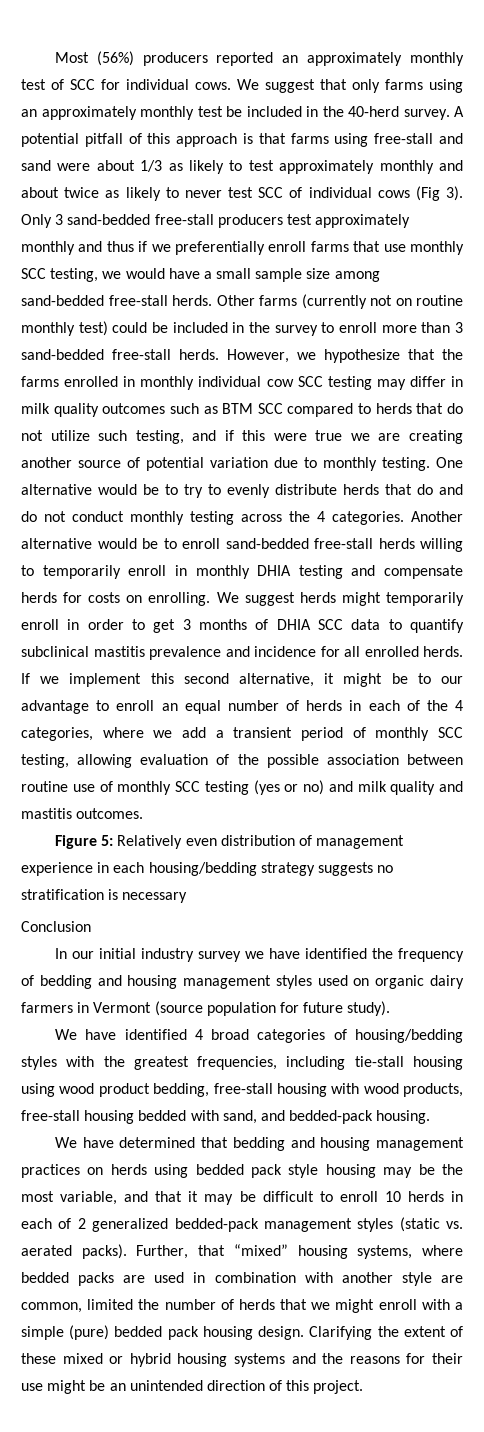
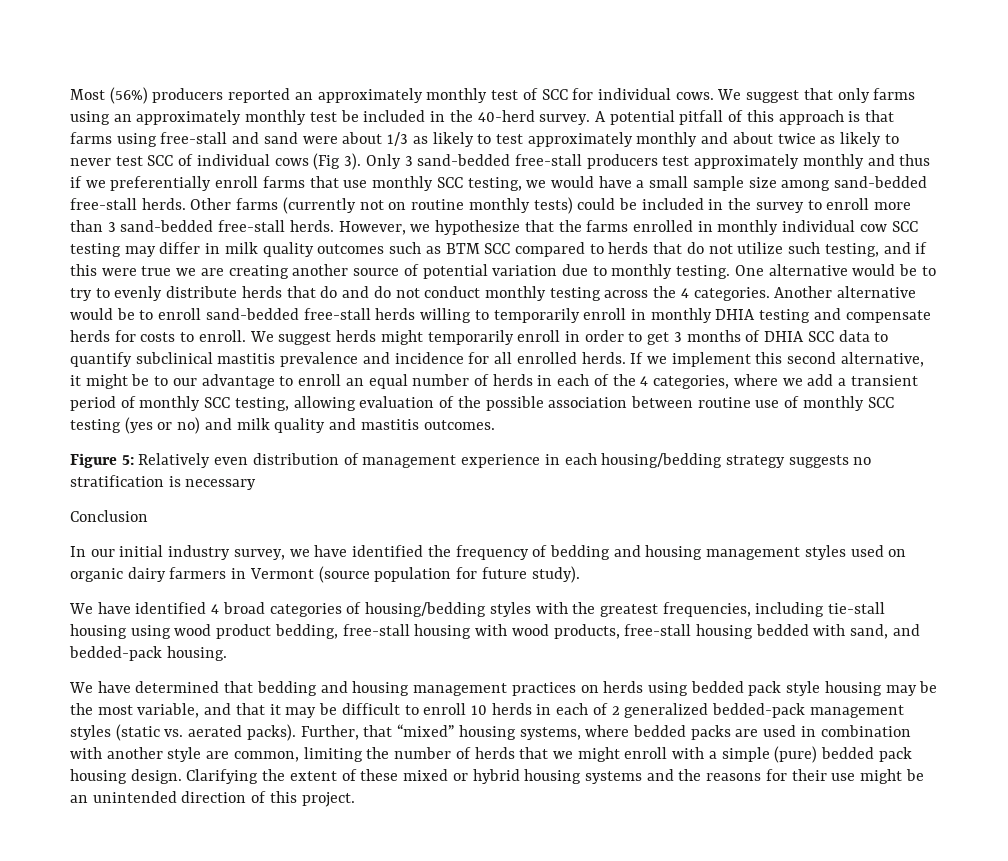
- Other farms (currently not on routine monthly test) could be included in the survey to enroll more than 3 sand-bedded free-stall herds.
+ Other farms (currently not on routine monthly tests) could be included in the survey to enroll more than 3 sand-bedded free-stall herds.
- Another alternative would be to enroll sand-bedded free-stall herds willing to temporarily enroll in monthly DHIA testing and compensate herds for costs on enrolling.
+ Another alternative would be to enroll sand-bedded free-stall herds willing to temporarily enroll in monthly DHIA testing and compensate herds for costs to enroll.
- In our initial industry survey we have identified the frequency of bedding and housing management styles used on organic dairy farmers in Vermont (source population for future study).
+ In our initial industry survey, we have identified the frequency of bedding and housing management styles used on organic dairy farmers in Vermont (source population for future study).
- Further, that “mixed” housing systems, where bedded packs are used in combination with another style are common, limited the number of herds that we might enroll with a simple (pure) bedded pack housing design.
+ Further, that “mixed” housing systems, where bedded packs are used in combination with another style are common, limiting the number of herds that we might enroll with a simple (pure) bedded pack housing design.

